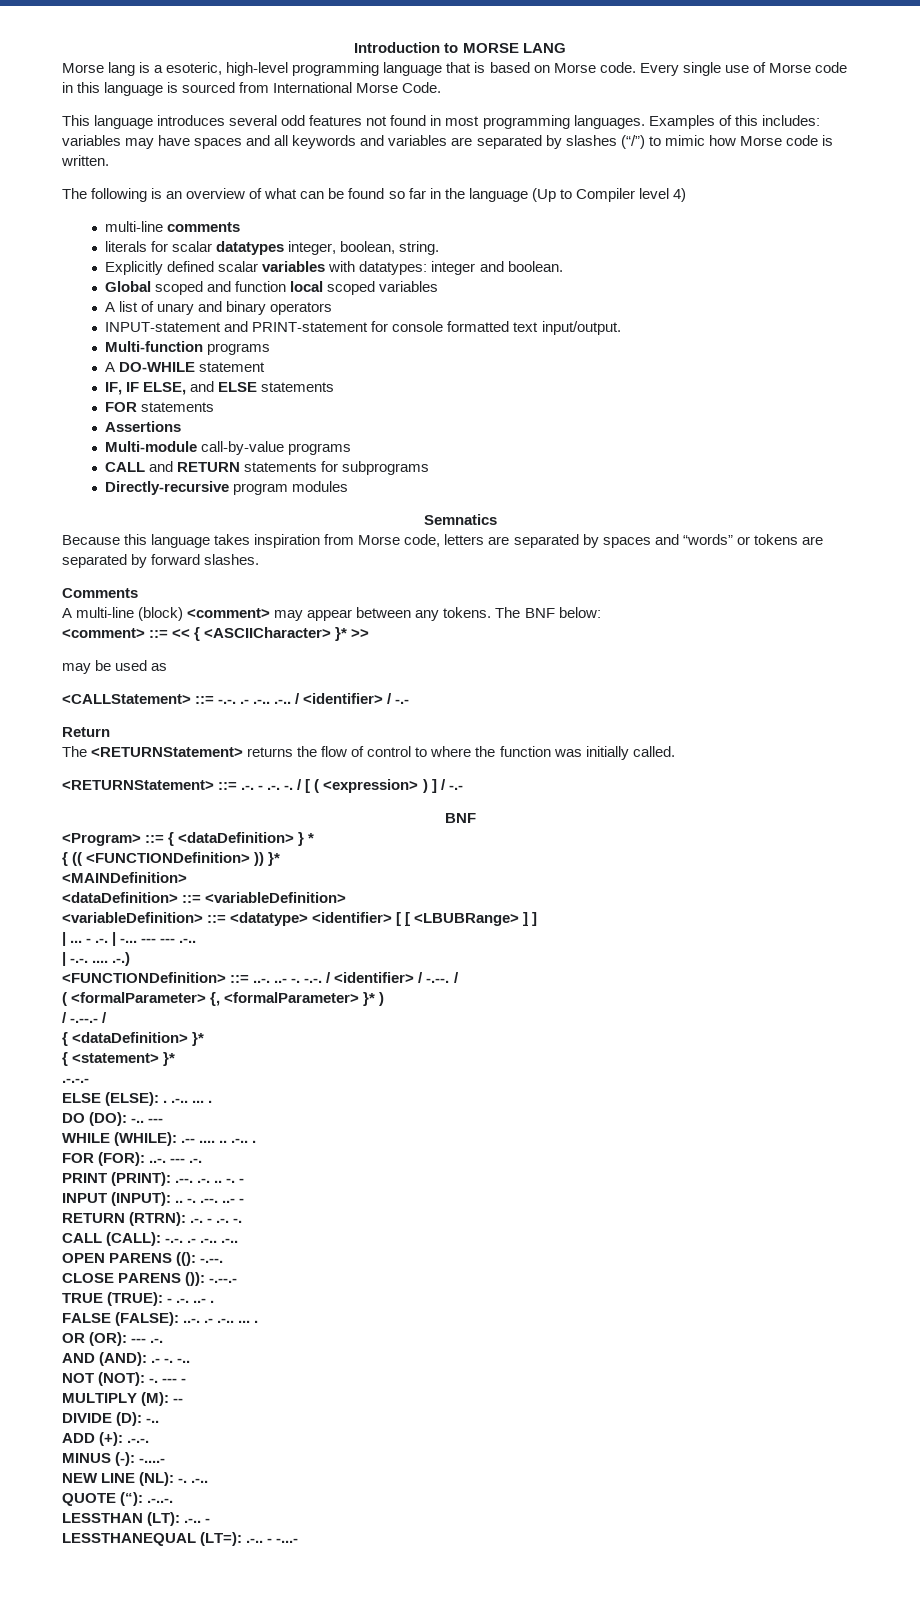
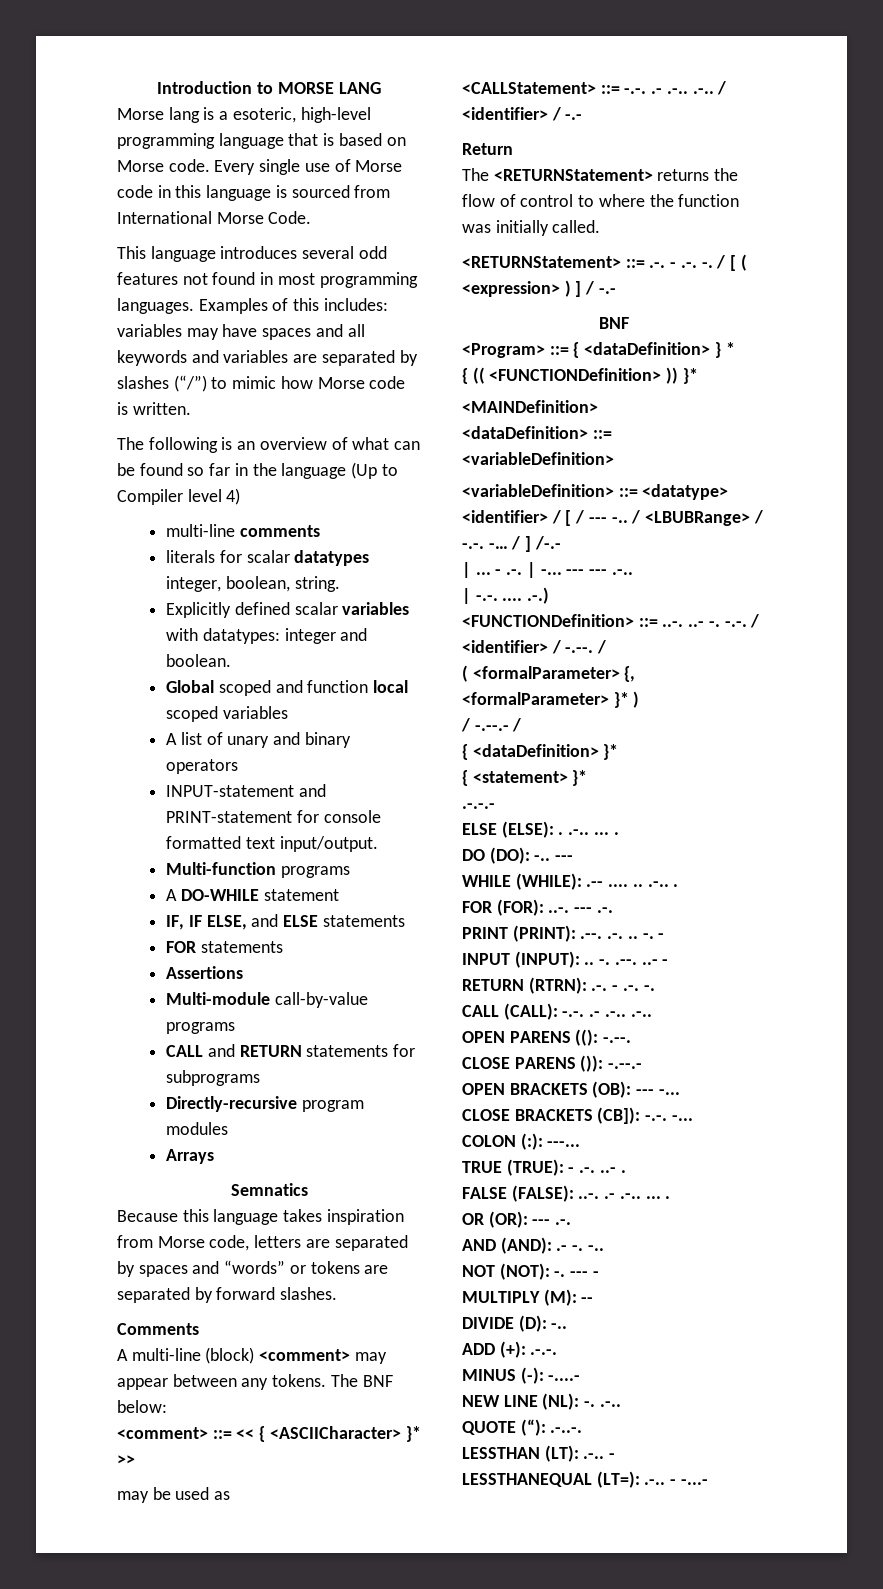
+ Arrays
- <variableDefinition> ::= <datatype> <identifier> [ [ <LBUBRange> ] ]
+ <variableDefinition> ::= <datatype> <identifier> / [ / --- -.. / <LBUBRange> / -.-. -… / ] /-.-
+ OPEN BRACKETS (OB): --- -...
+ CLOSE BRACKETS (CB]): -.-. -...
+ COLON (:): ---...

